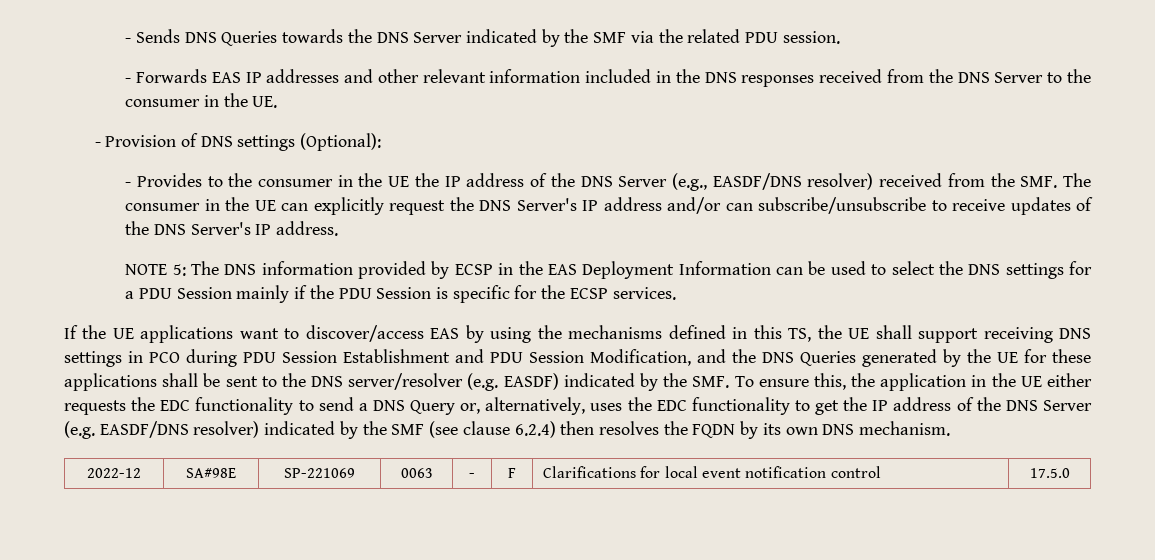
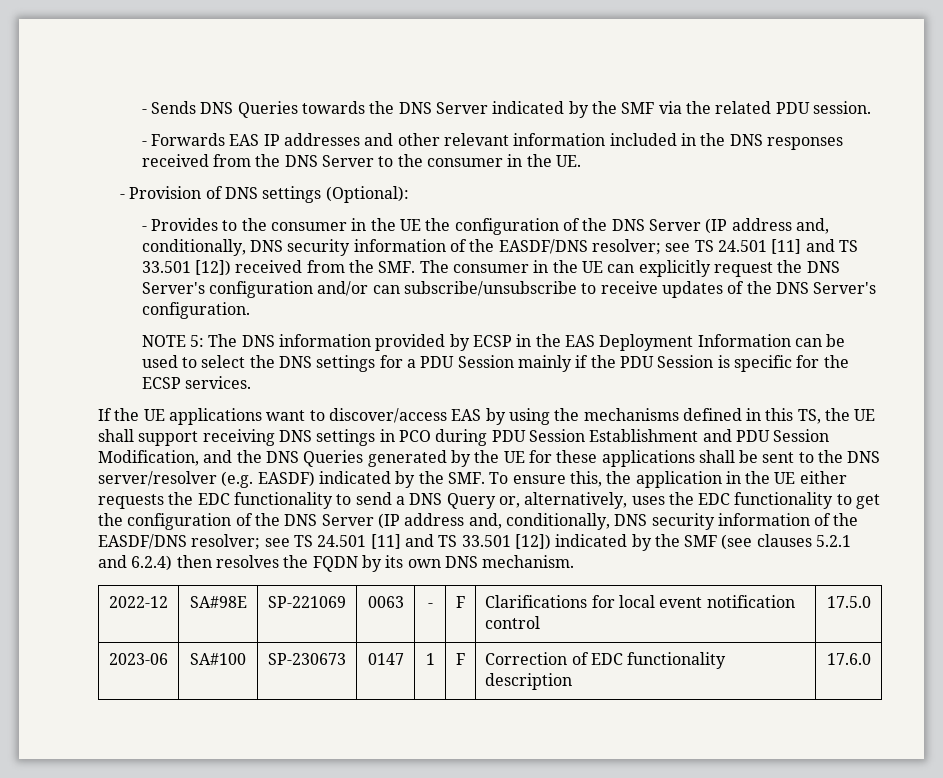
- - Provides to the consumer in the UE the IP address of the DNS Server (e.g., EASDF/DNS resolver) received from the SMF. The consumer in the UE can explicitly request the DNS Server's IP address and/or can subscribe/unsubscribe to receive updates of the DNS Server's IP address.
+ - Provides to the consumer in the UE the configuration of the DNS Server (IP address and, conditionally, DNS security information of the EASDF/DNS resolver; see TS 24.501 [11] and TS 33.501 [12]) received from the SMF. The consumer in the UE can explicitly request the DNS Server's configuration and/or can subscribe/unsubscribe to receive updates of the DNS Server's configuration.
- If the UE applications want to discover/access EAS by using the mechanisms defined in this TS, the UE shall support receiving DNS settings in PCO during PDU Session Establishment and PDU Session Modification, and the DNS Queries generated by the UE for these applications shall be sent to the DNS server/resolver (e.g. EASDF) indicated by the SMF. To ensure this, the application in the UE either requests the EDC functionality to send a DNS Query or, alternatively, uses the EDC functionality to get the IP address of the DNS Server (e.g. EASDF/DNS resolver) indicated by the SMF (see clause 6.2.4) then resolves the FQDN by its own DNS mechanism.
+ If the UE applications want to discover/access EAS by using the mechanisms defined in this TS, the UE shall support receiving DNS settings in PCO during PDU Session Establishment and PDU Session Modification, and the DNS Queries generated by the UE for these applications shall be sent to the DNS server/resolver (e.g. EASDF) indicated by the SMF. To ensure this, the application in the UE either requests the EDC functionality to send a DNS Query or, alternatively, uses the EDC functionality to get the configuration of the DNS Server (IP address and, conditionally, DNS security information of the EASDF/DNS resolver; see TS 24.501 [11] and TS 33.501 [12]) indicated by the SMF (see clauses 5.2.1 and 6.2.4) then resolves the FQDN by its own DNS mechanism.
+ 2023-06 | SA#100 | SP-230673 | 0147 | 1 | F | Correction of EDC functionality description | 17.6.0

